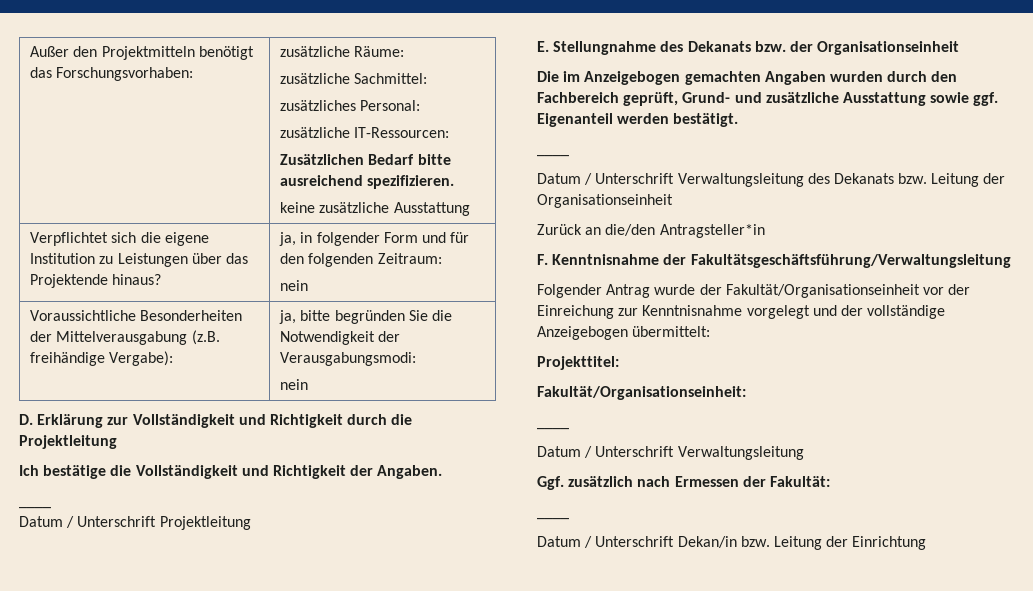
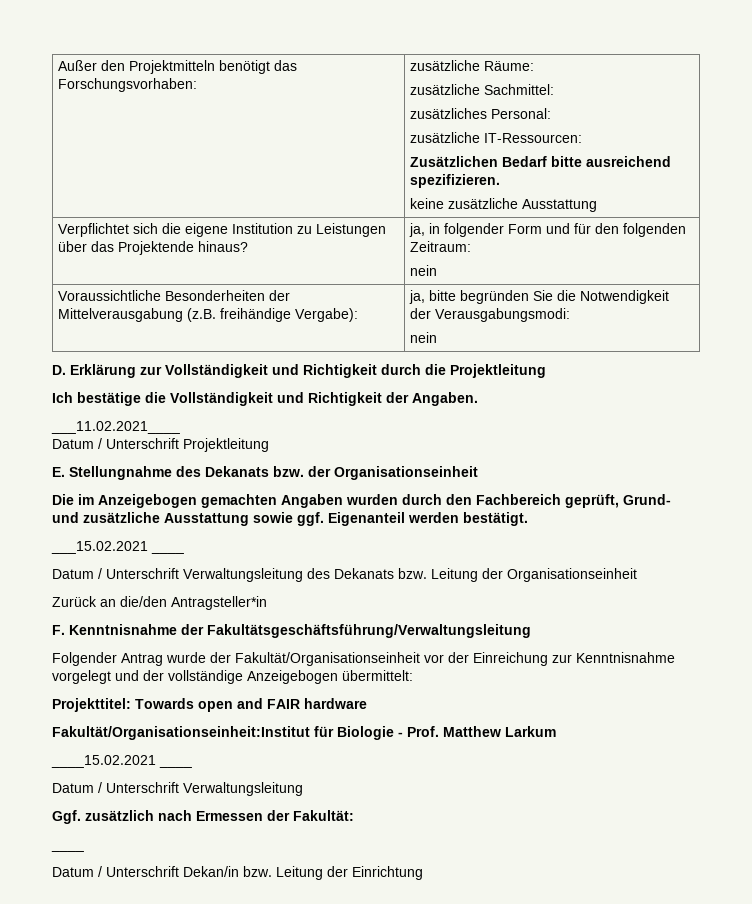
  Ich bestätige die Vollständigkeit und Richtigkeit der Angaben.
- ____
+ ___11.02.2021____
  Die im Anzeigebogen gemachten Angaben wurden durch den Fachbereich geprüft, Grund- und zusätzliche Ausstattung sowie ggf. Eigenanteil werden bestätigt.
- ____
+ ___15.02.2021 ____
- Projekttitel:
- Fakultät/Organisationseinheit:
- ____
+ Projekttitel: Towards open and FAIR hardware
+ Fakultät/Organisationseinheit:Institut für Biologie - Prof. Matthew Larkum
+ ____15.02.2021 ____

